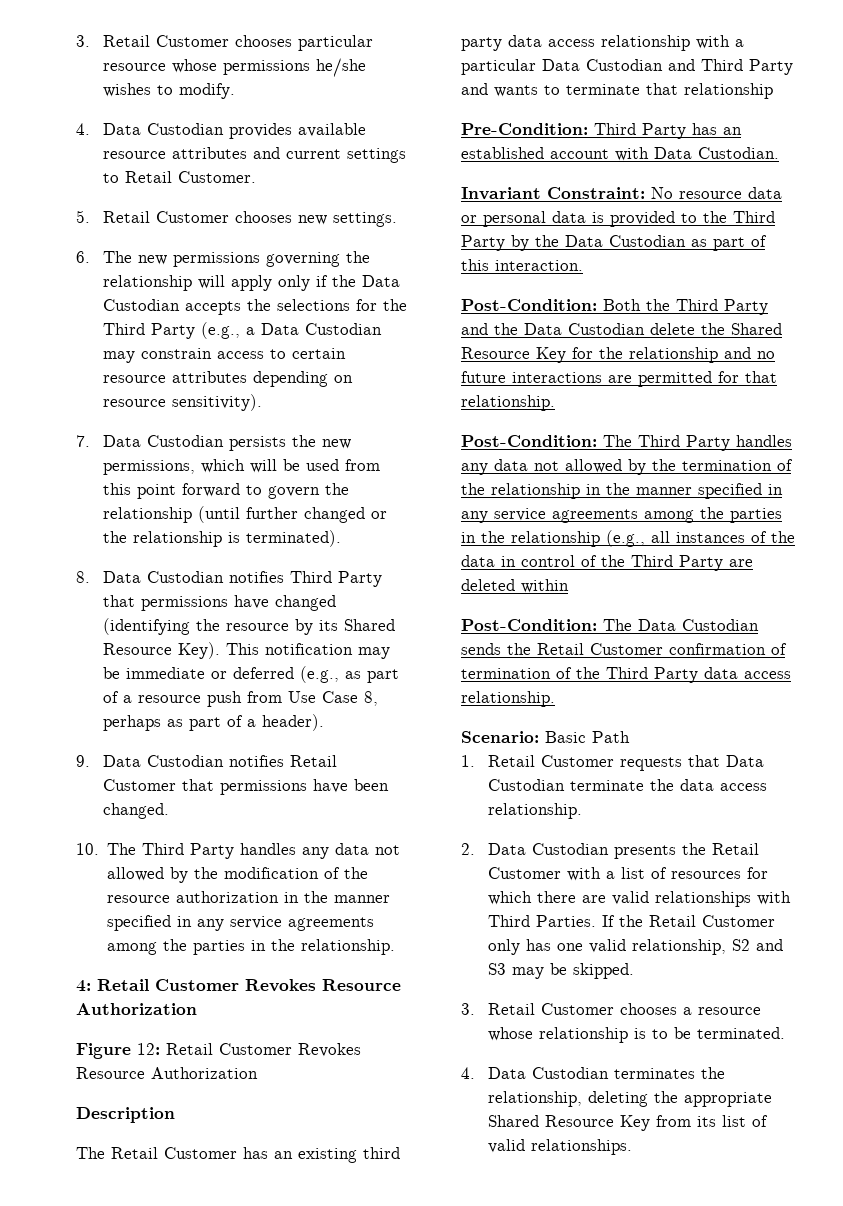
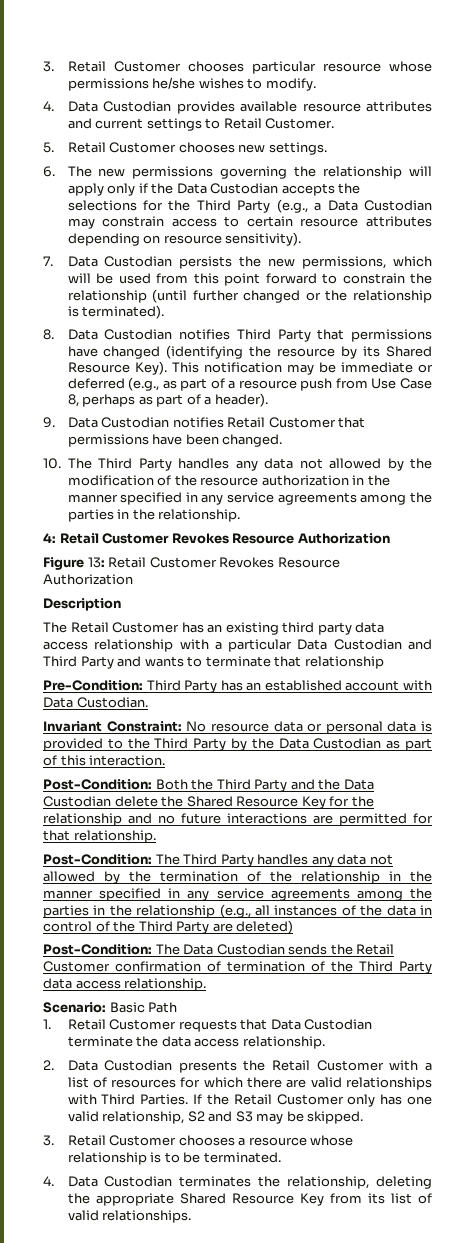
- 7. Data Custodian persists the new permissions, which will be used from this point forward to govern the relationship (until further changed or the relationship is terminated).
+ 7. Data Custodian persists the new permissions, which will be used from this point forward to constrain the relationship (until further changed or the relationship is terminated).
- Figure 12: Retail Customer Revokes Resource Authorization
+ Figure 13: Retail Customer Revokes Resource Authorization
- Post-Condition: The Third Party handles any data not allowed by the termination of the relationship in the manner specified in any service agreements among the parties in the relationship (e.g., all instances of the data in control of the Third Party are deleted within
+ Post-Condition: The Third Party handles any data not allowed by the termination of the relationship in the manner specified in any service agreements among the parties in the relationship (e.g., all instances of the data in control of the Third Party are deleted)

